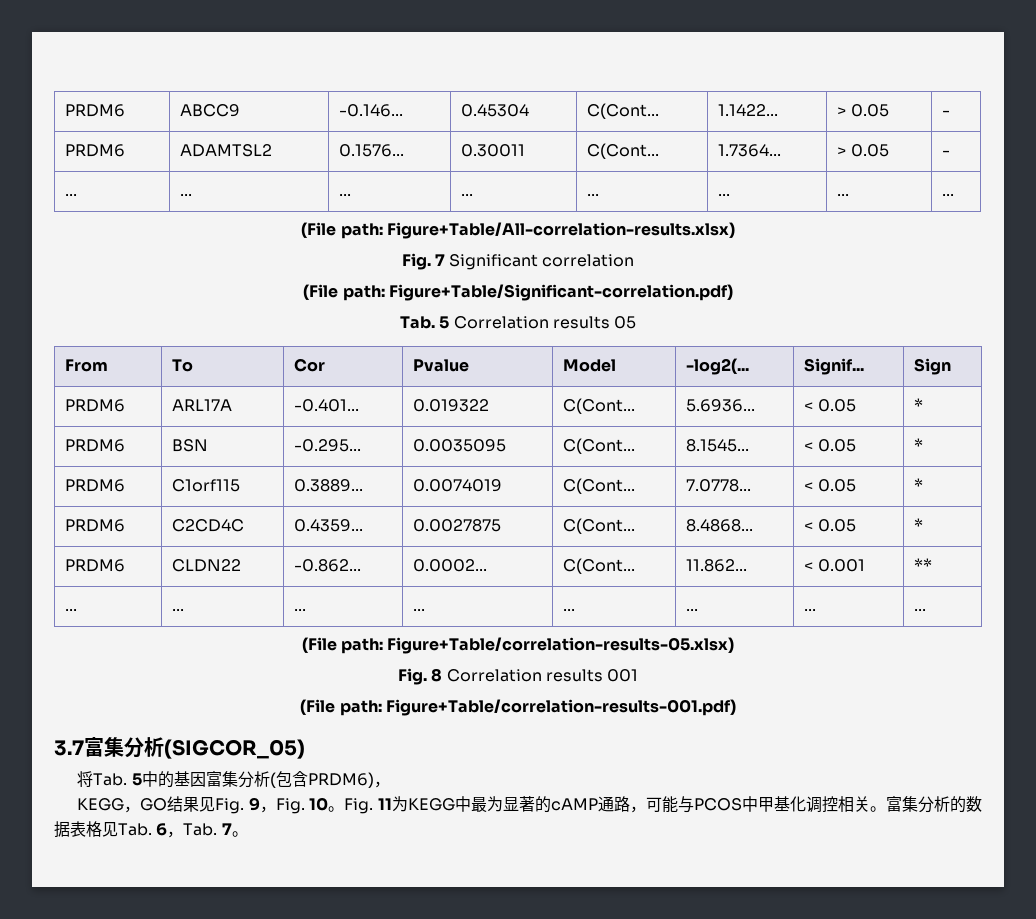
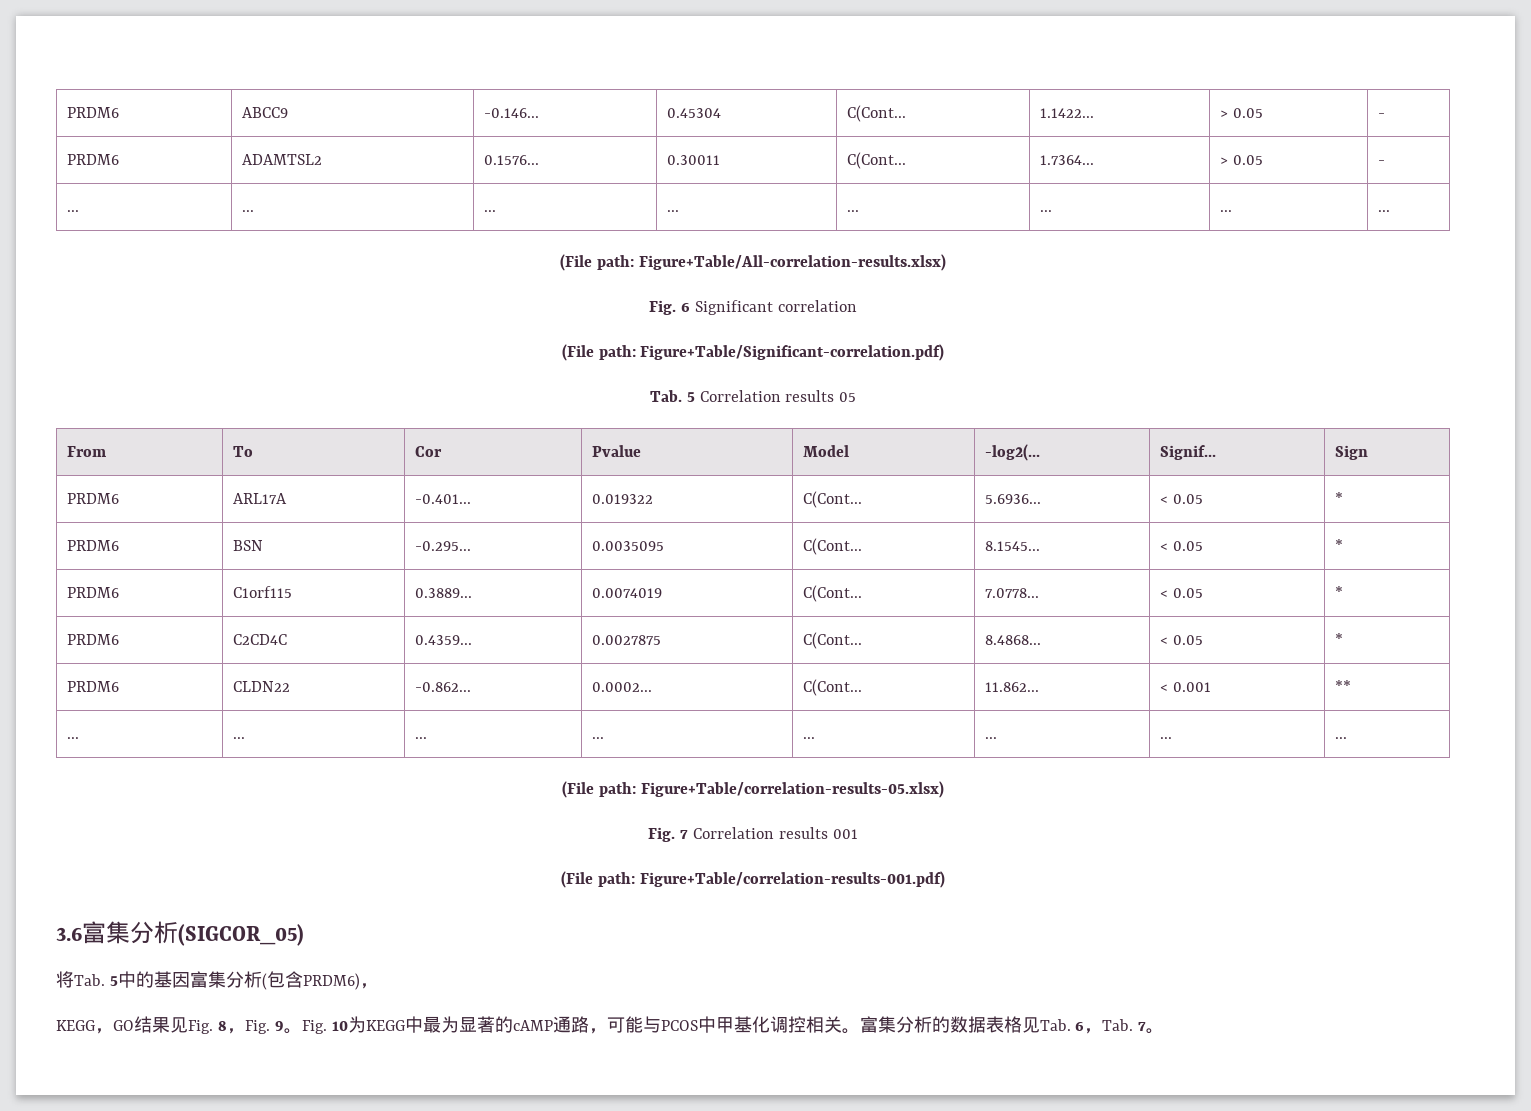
- Fig. 7 Significant correlation
+ Fig. 6 Significant correlation
- Fig. 8 Correlation results 001
+ Fig. 7 Correlation results 001
- 3.7富集分析(SIGCOR_05)
+ 3.6富集分析(SIGCOR_05)
- KEGG，GO结果见Fig. 9，Fig. 10。Fig. 11为KEGG中最为显著的cAMP通路，可能与PCOS中甲基化调控相关。
+ KEGG，GO结果见Fig. 8，Fig. 9。Fig. 10为KEGG中最为显著的cAMP通路，可能与PCOS中甲基化调控相关。

